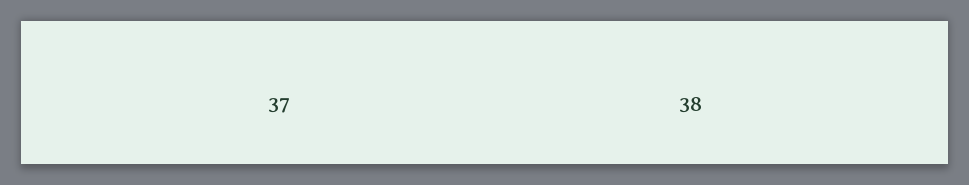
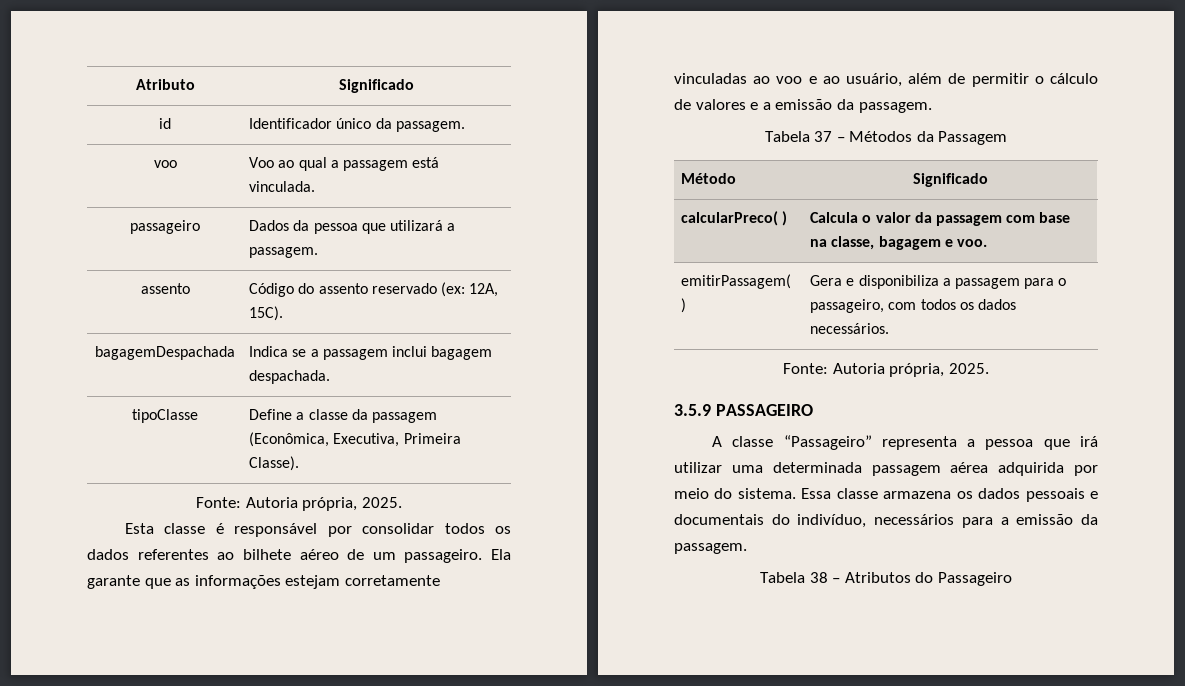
- 37
- 38
+ Atributo | Significado
+ id | Identificador único da passagem.
+ voo | Voo ao qual a passagem está vinculada.
+ passageiro | Dados da pessoa que utilizará a passagem.
+ assento | Código do assento reservado (ex: 12A, 15C).
+ bagagemDespachada | Indica se a passagem inclui bagagem despachada.
+ tipoClasse | Define a classe da passagem (Econômica, Executiva, Primeira Classe).
+ Fonte: Autoria própria, 2025.
+ Esta classe é responsável por consolidar todos os dados referentes ao bilhete aéreo de um passageiro. Ela garante que as informações estejam corretamente vinculadas ao voo e ao usuário, além de permitir o cálculo de valores e a emissão da passagem.
+ Tabela 37 – Métodos da Passagem
+ Método | Significado
+ calcularPreco( ) | Calcula o valor da passagem com base na classe, bagagem e voo.
+ emitirPassagem( ) | Gera e disponibiliza a passagem para o passageiro, com todos os dados necessários.
+ Fonte: Autoria própria, 2025.
+ 3.5.9 PASSAGEIRO
+ A classe “Passageiro” representa a pessoa que irá utilizar uma determinada passagem aérea adquirida por meio do sistema. Essa classe armazena os dados pessoais e documentais do indivíduo, necessários para a emissão da passagem.
+ Tabela 38 – Atributos do Passageiro

